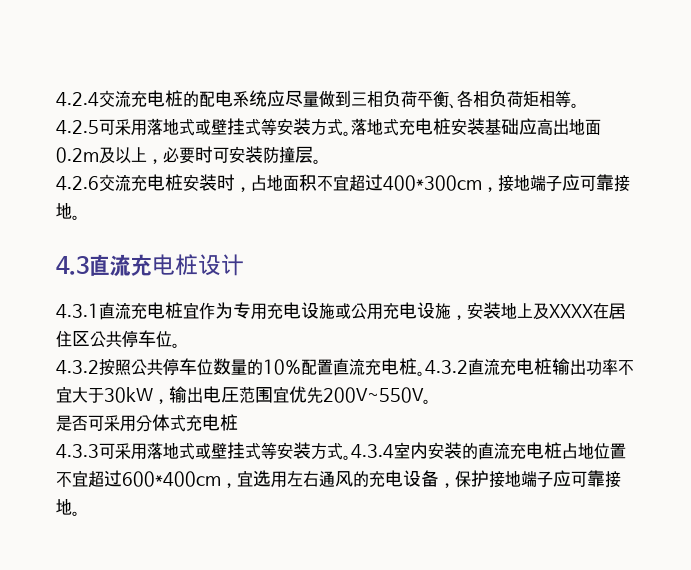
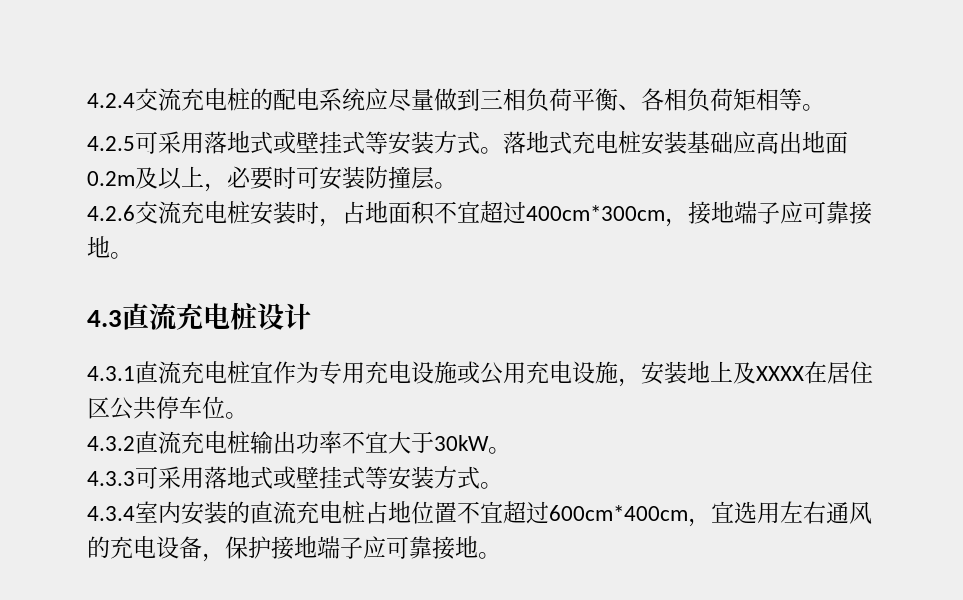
- 4.2.6交流充电桩安装时，占地面积不宜超过400*300cm，接地端子应可靠接地。
+ 4.2.6交流充电桩安装时，占地面积不宜超过400cm*300cm，接地端子应可靠接地。
- 4.3.2按照公共停车位数量的10%配置直流充电桩。4.3.2直流充电桩输出功率不宜大于30kW，输出电圧范围宜优先200V~550V。
- 是否可采用分体式充电桩
+ 4.3.2直流充电桩输出功率不宜大于30kW。
- 4.3.3可采用落地式或壁挂式等安装方式。4.3.4室内安装的直流充电桩占地位置不宜超过600*400cm，宜选用左右通风的充电设备，保护接地端子应可靠接地。
+ 4.3.3可采用落地式或壁挂式等安装方式。
+ 4.3.4室内安装的直流充电桩占地位置不宜超过600cm*400cm，宜选用左右通风的充电设备，保护接地端子应可靠接地。

